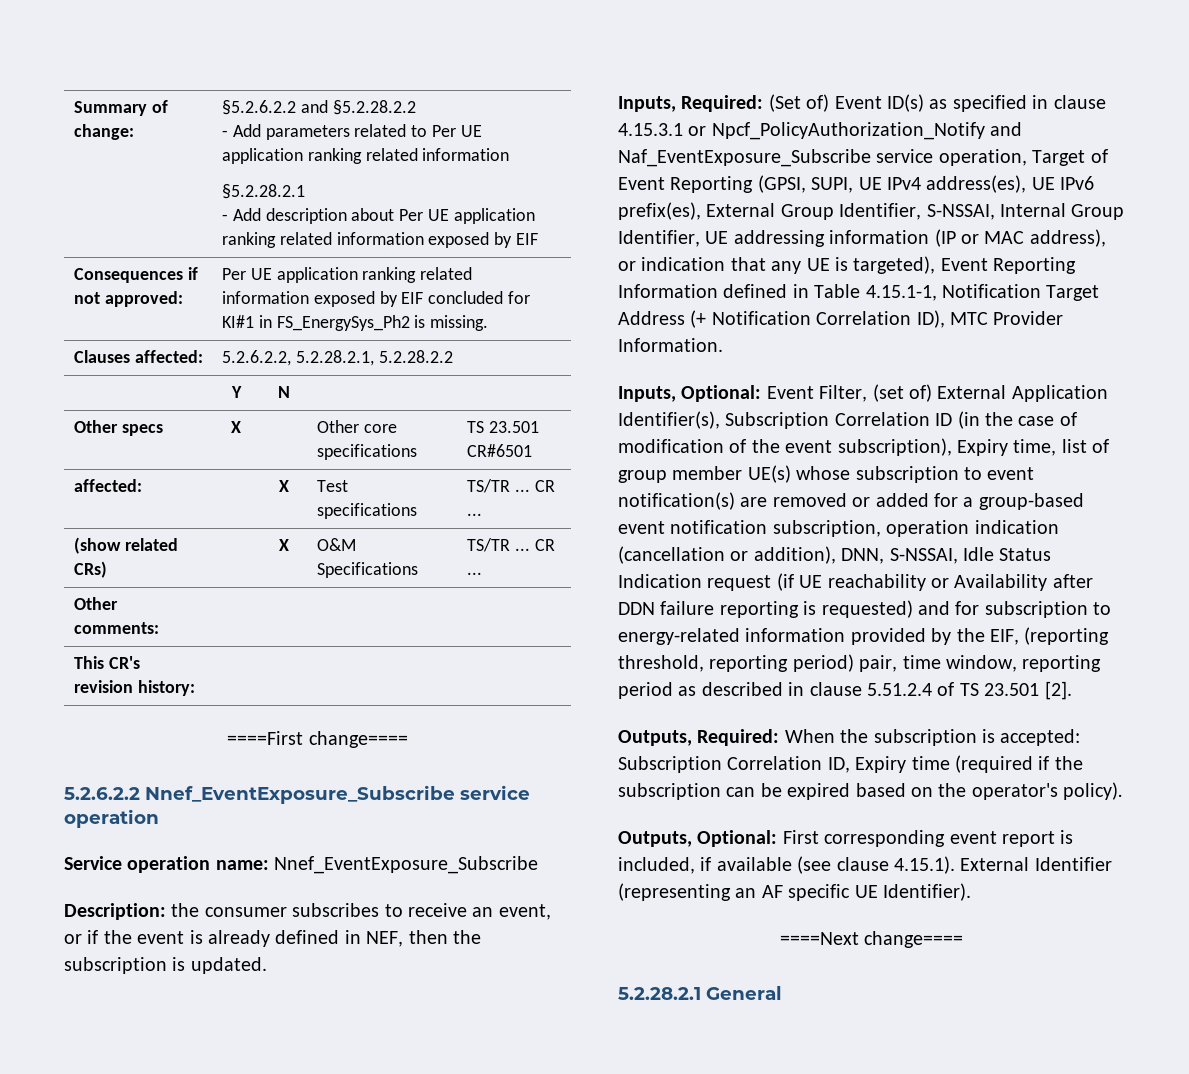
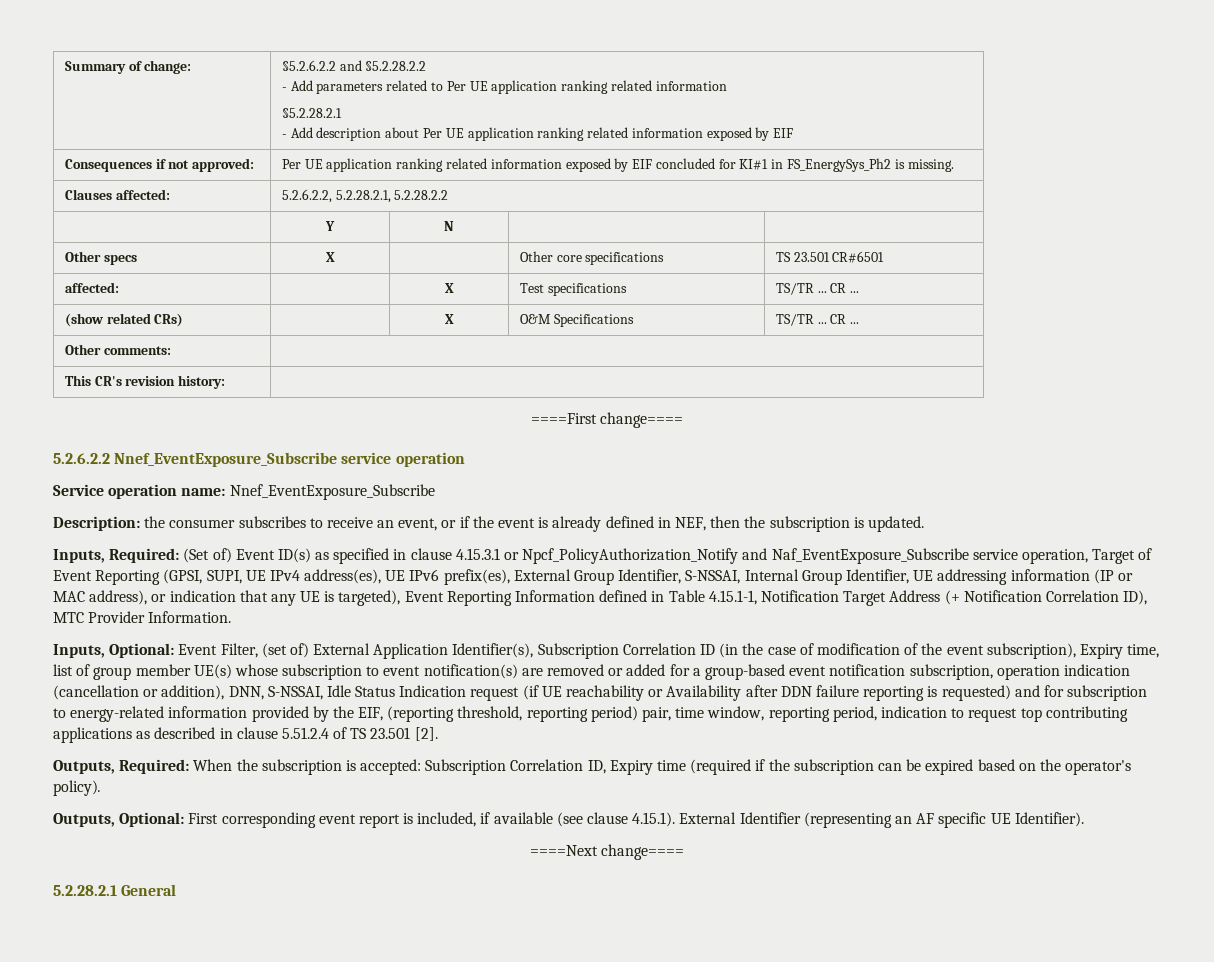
- Event Filter, (set of) External Application Identifier(s), Subscription Correlation ID (in the case of modification of the event subscription), Expiry time, list of group member UE(s) whose subscription to event notification(s) are removed or added for a group-based event notification subscription, operation indication (cancellation or addition), DNN, S-NSSAI, Idle Status Indication request (if UE reachability or Availability after DDN failure reporting is requested) and for subscription to energy-related information provided by the EIF, (reporting threshold, reporting period) pair, time window, reporting period as described in clause 5.51.2.4 of TS 23.501 [2].
+ Event Filter, (set of) External Application Identifier(s), Subscription Correlation ID (in the case of modification of the event subscription), Expiry time, list of group member UE(s) whose subscription to event notification(s) are removed or added for a group-based event notification subscription, operation indication (cancellation or addition), DNN, S-NSSAI, Idle Status Indication request (if UE reachability or Availability after DDN failure reporting is requested) and for subscription to energy-related information provided by the EIF, (reporting threshold, reporting period) pair, time window, reporting period, indication to request top contributing applications as described in clause 5.51.2.4 of TS 23.501 [2].

